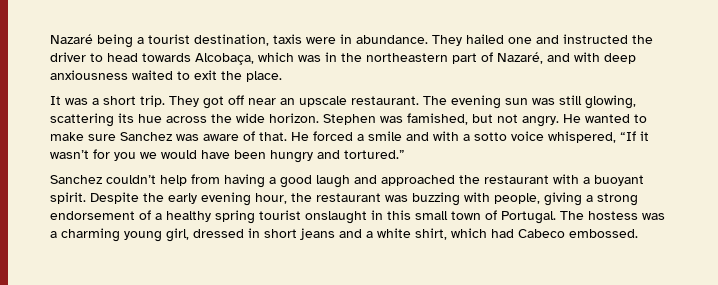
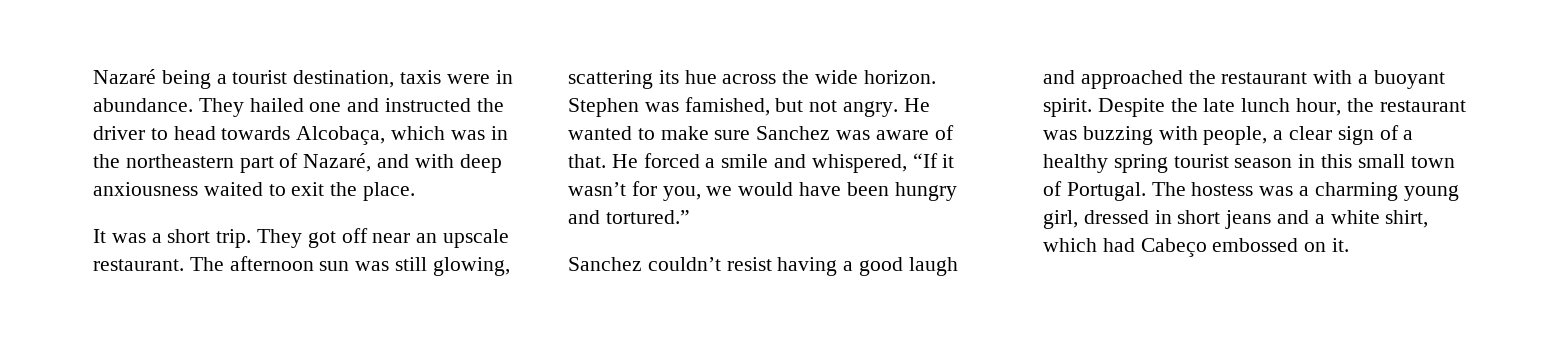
- The evening sun was still glowing, scattering its hue across the wide horizon.
+ The afternoon sun was still glowing, scattering its hue across the wide horizon.
- He forced a smile and with a sotto voice whispered, “If it wasn’t for you we would have been hungry and tortured.”
+ He forced a smile and whispered, “If it wasn’t for you, we would have been hungry and tortured.”
- Sanchez couldn’t help from having a good laugh and approached the restaurant with a buoyant spirit.
+ Sanchez couldn’t resist having a good laugh and approached the restaurant with a buoyant spirit.
- Despite the early evening hour, the restaurant was buzzing with people, giving a strong endorsement of a healthy spring tourist onslaught in this small town of Portugal.
+ Despite the late lunch hour, the restaurant was buzzing with people, a clear sign of a healthy spring tourist season in this small town of Portugal.
- The hostess was a charming young girl, dressed in short jeans and a white shirt, which had Cabeco embossed.
+ The hostess was a charming young girl, dressed in short jeans and a white shirt, which had Cabeço embossed on it.

